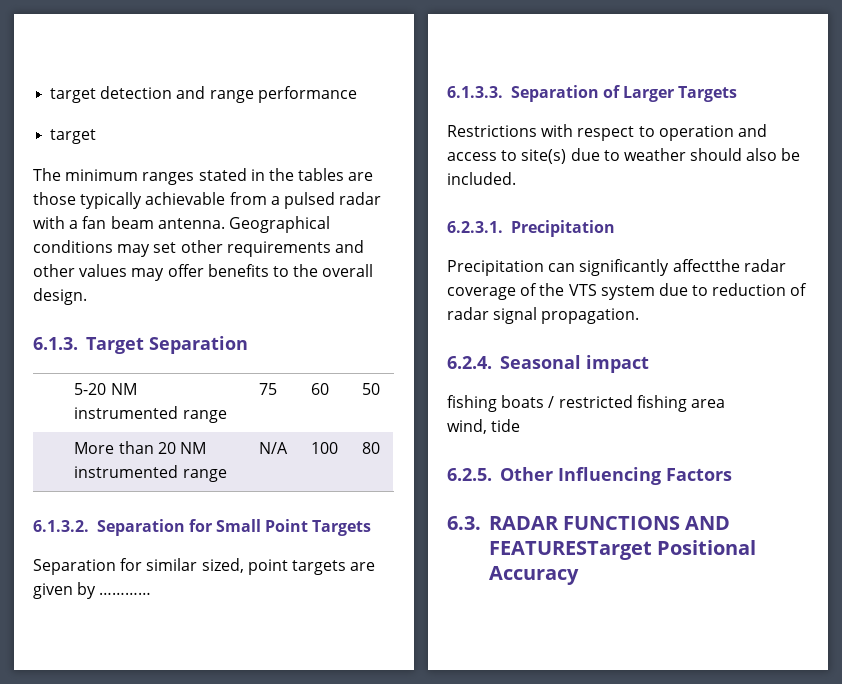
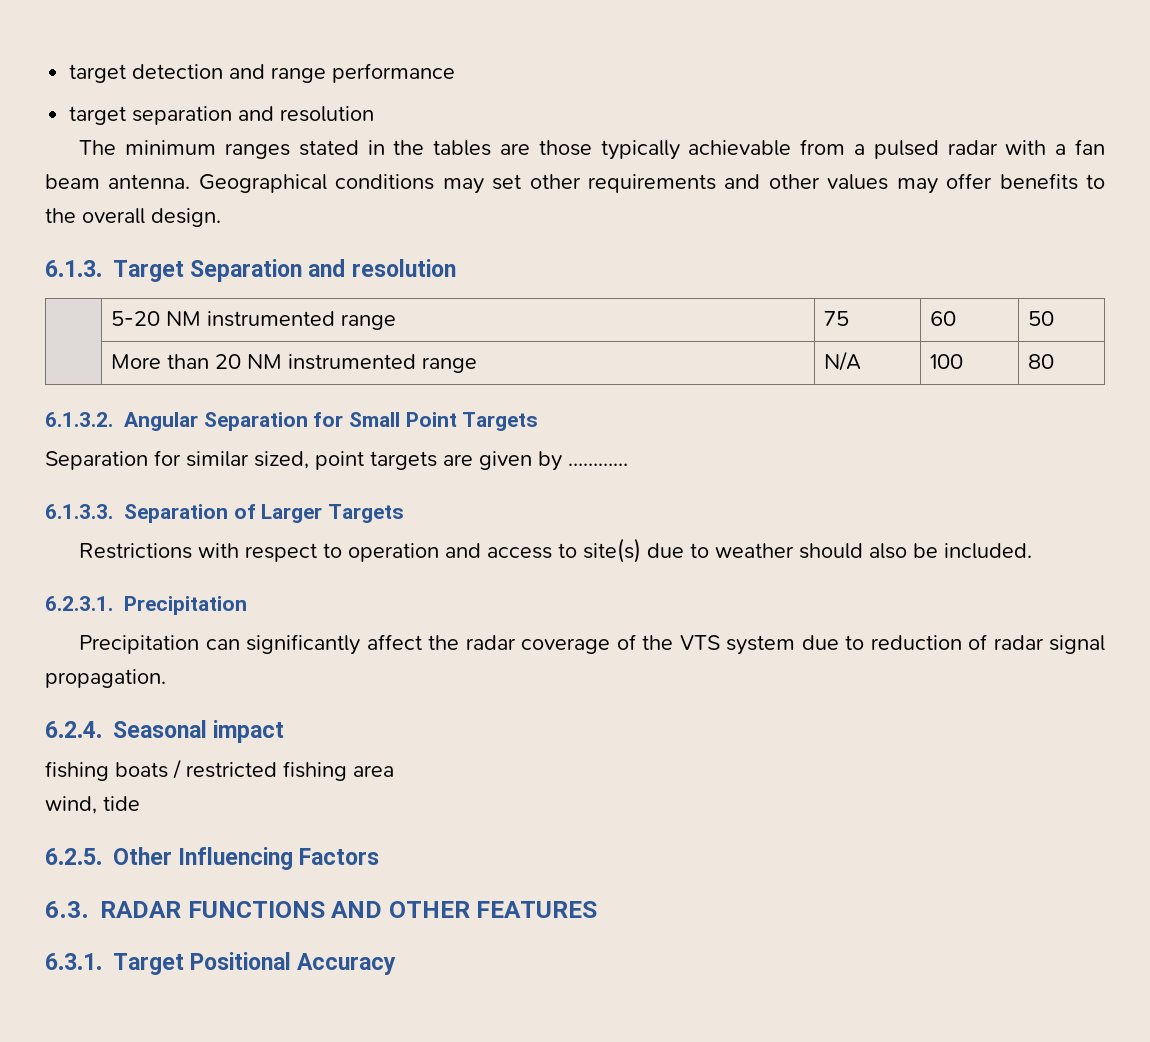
  target detection and range performance
- target
+ target separation and resolution
- 6.1.3. Target Separation
+ 6.1.3. Target Separation and resolution
- 6.1.3.2. Separation for Small Point Targets
+ 6.1.3.2. Angular Separation for Small Point Targets
- Precipitation can significantly affectthe radar coverage of the VTS system due to reduction of radar signal propagation.
+ Precipitation can significantly affect the radar coverage of the VTS system due to reduction of radar signal propagation.
- 6.3. RADAR FUNCTIONS AND FEATURESTarget Positional Accuracy
+ 6.3. RADAR FUNCTIONS AND OTHER FEATURES
+ 6.3.1. Target Positional Accuracy

